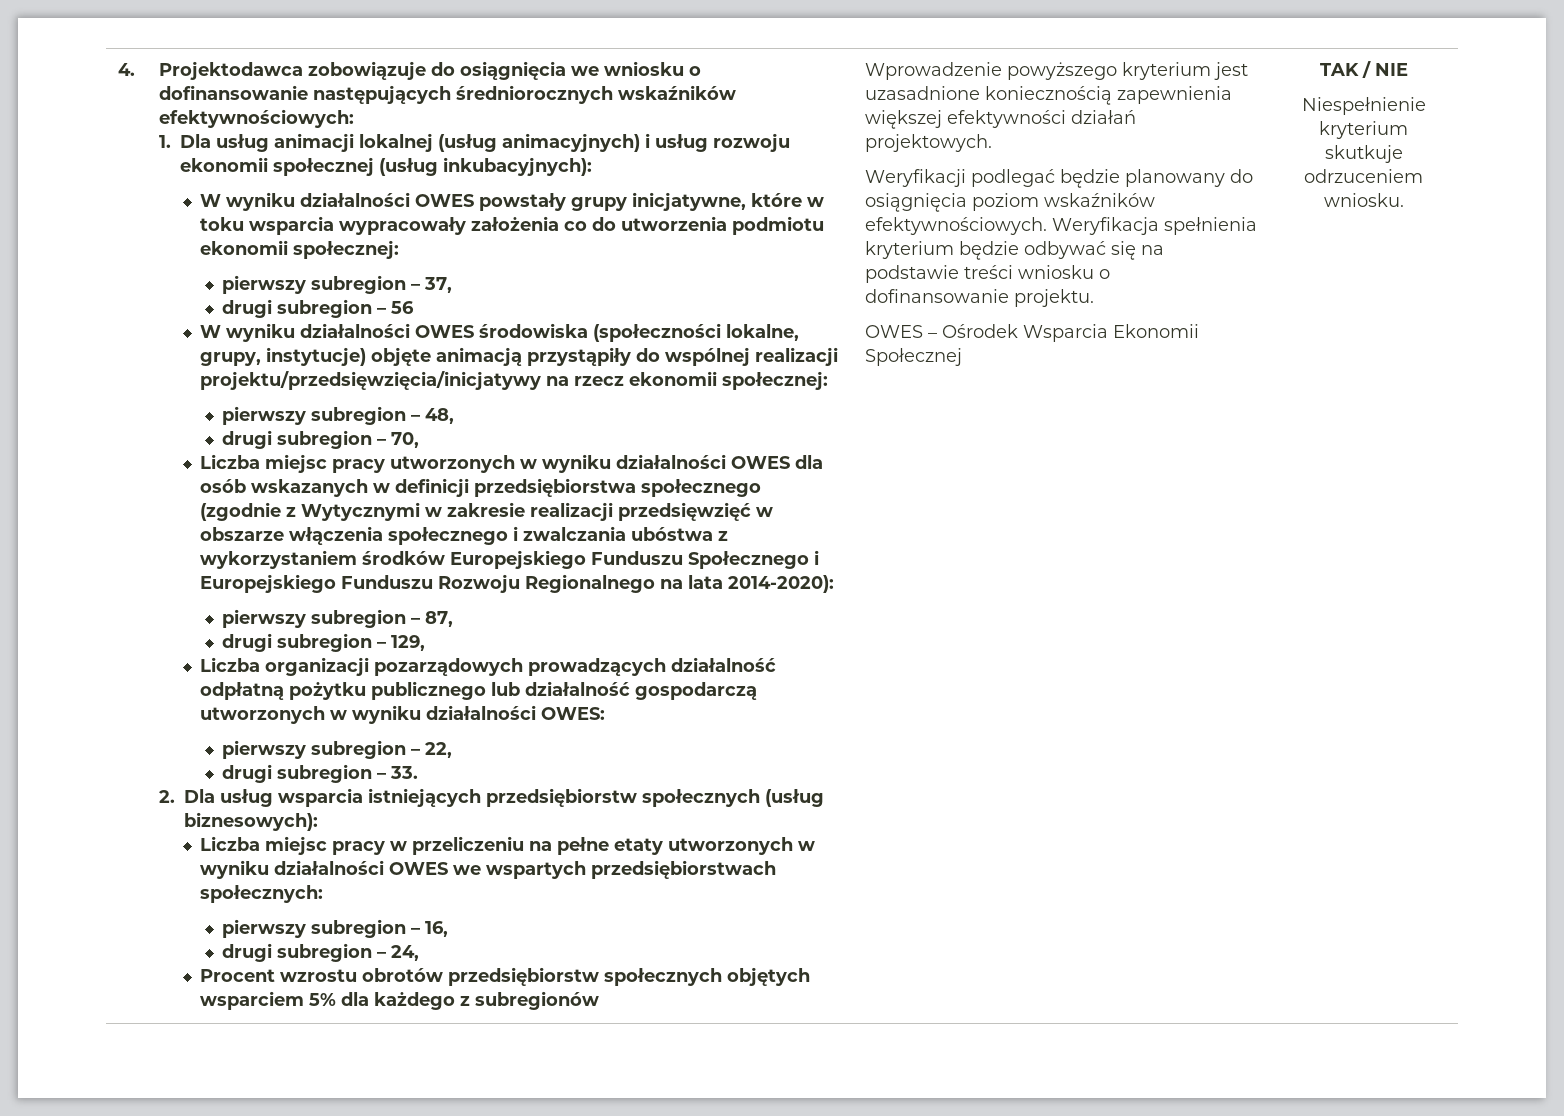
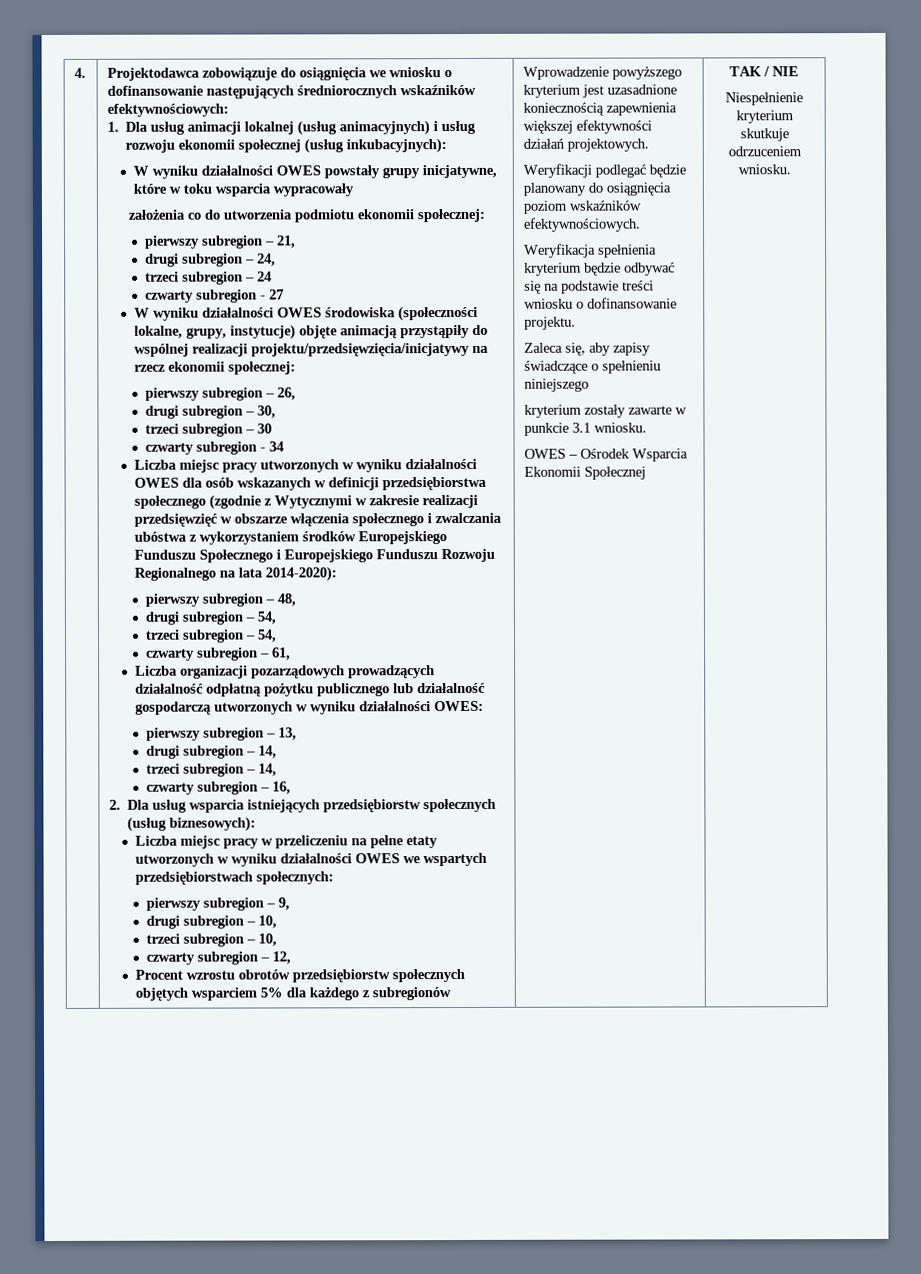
- W wyniku działalności OWES powstały grupy inicjatywne, które w toku wsparcia wypracowały założenia co do utworzenia podmiotu ekonomii społecznej:
+ W wyniku działalności OWES powstały grupy inicjatywne, które w toku wsparcia wypracowały
+ założenia co do utworzenia podmiotu ekonomii społecznej:
- pierwszy subregion – 37,
- drugi subregion – 56
+ pierwszy subregion – 21,
+ drugi subregion – 24,
+ trzeci subregion – 24
+ czwarty subregion - 27
- pierwszy subregion – 48,
- drugi subregion – 70,
+ pierwszy subregion – 26,
+ drugi subregion – 30,
+ trzeci subregion – 30
+ czwarty subregion - 34
- pierwszy subregion – 87,
- drugi subregion – 129,
+ pierwszy subregion – 48,
+ drugi subregion – 54,
+ trzeci subregion – 54,
+ czwarty subregion – 61,
- pierwszy subregion – 22,
- drugi subregion – 33.
+ pierwszy subregion – 13,
+ drugi subregion – 14,
+ trzeci subregion – 14,
+ czwarty subregion – 16,
- pierwszy subregion – 16,
- drugi subregion – 24,
+ pierwszy subregion – 9,
+ drugi subregion – 10,
+ trzeci subregion – 10,
+ czwarty subregion – 12,
- Weryfikacji podlegać będzie planowany do osiągnięcia poziom wskaźników efektywnościowych. Weryfikacja spełnienia kryterium będzie odbywać się na podstawie treści wniosku o dofinansowanie projektu.
+ Weryfikacji podlegać będzie planowany do osiągnięcia poziom wskaźników efektywnościowych.
+ Weryfikacja spełnienia kryterium będzie odbywać się na podstawie treści wniosku o dofinansowanie projektu.
+ Zaleca się, aby zapisy świadczące o spełnieniu niniejszego
+ kryterium zostały zawarte w punkcie 3.1 wniosku.

